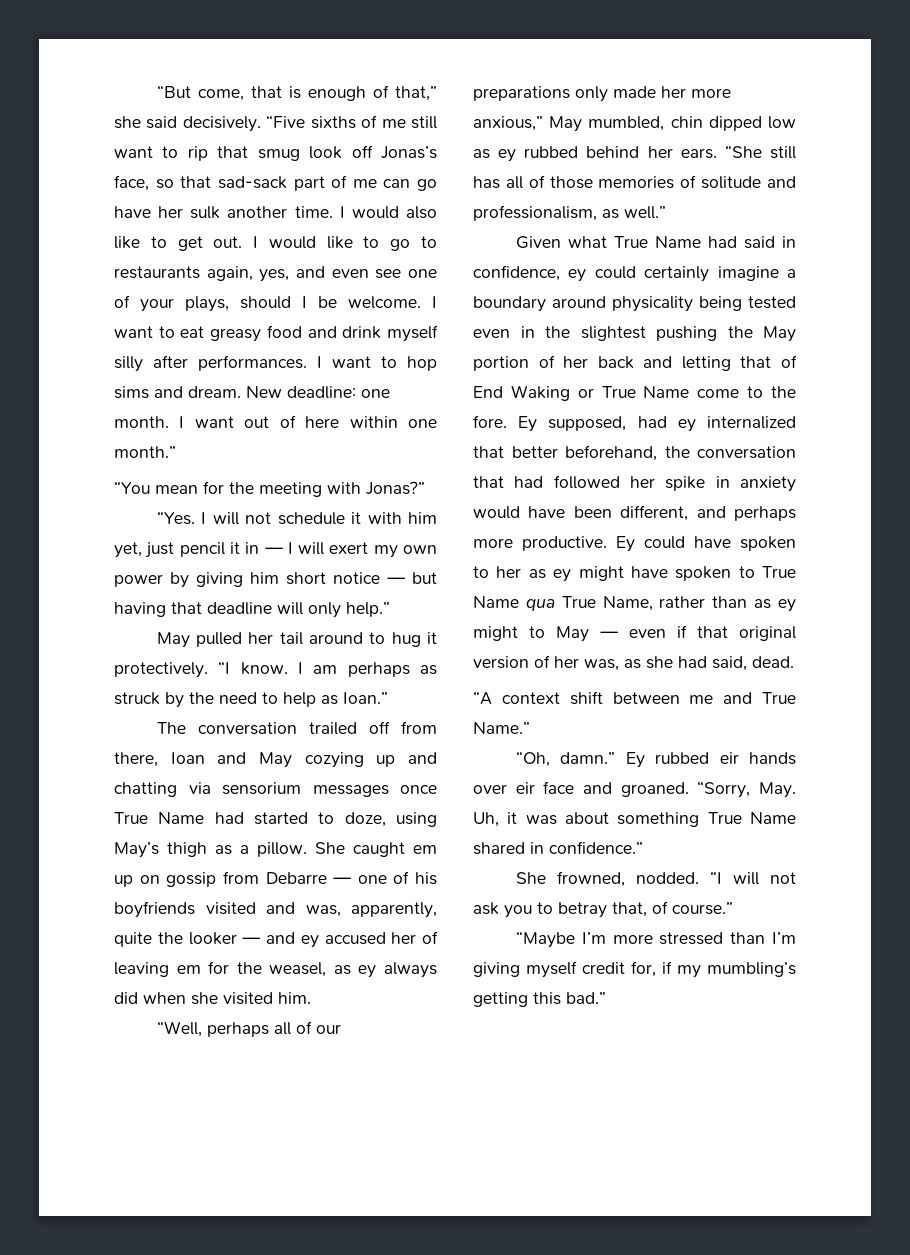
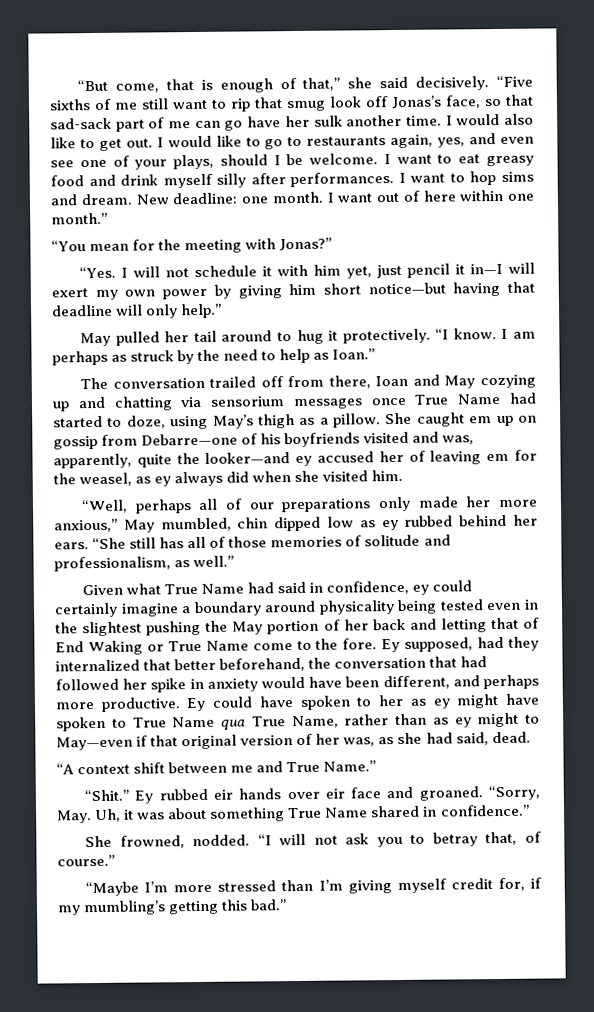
- “Yes. I will not schedule it with him yet, just pencil it in — I will exert my own power by giving him short notice — but having that deadline will only help.”
+ “Yes. I will not schedule it with him yet, just pencil it in—I will exert my own power by giving him short notice—but having that deadline will only help.”
- She caught em up on gossip from Debarre — one of his boyfriends visited and was, apparently, quite the looker — and ey accused her of leaving em for the weasel, as ey always did when she visited him.
+ She caught em up on gossip from Debarre—one of his boyfriends visited and was, apparently, quite the looker—and ey accused her of leaving em for the weasel, as ey always did when she visited him.
- Ey supposed, had ey internalized that better beforehand, the conversation that had followed her spike in anxiety would have been different, and perhaps more productive.
+ Ey supposed, had they internalized that better beforehand, the conversation that had followed her spike in anxiety would have been different, and perhaps more productive.
- Ey could have spoken to her as ey might have spoken to True Name qua True Name, rather than as ey might to May — even if that original version of her was, as she had said, dead.
+ Ey could have spoken to her as ey might have spoken to True Name qua True Name, rather than as ey might to May—even if that original version of her was, as she had said, dead.
- “Oh, damn.”
+ “Shit.”

